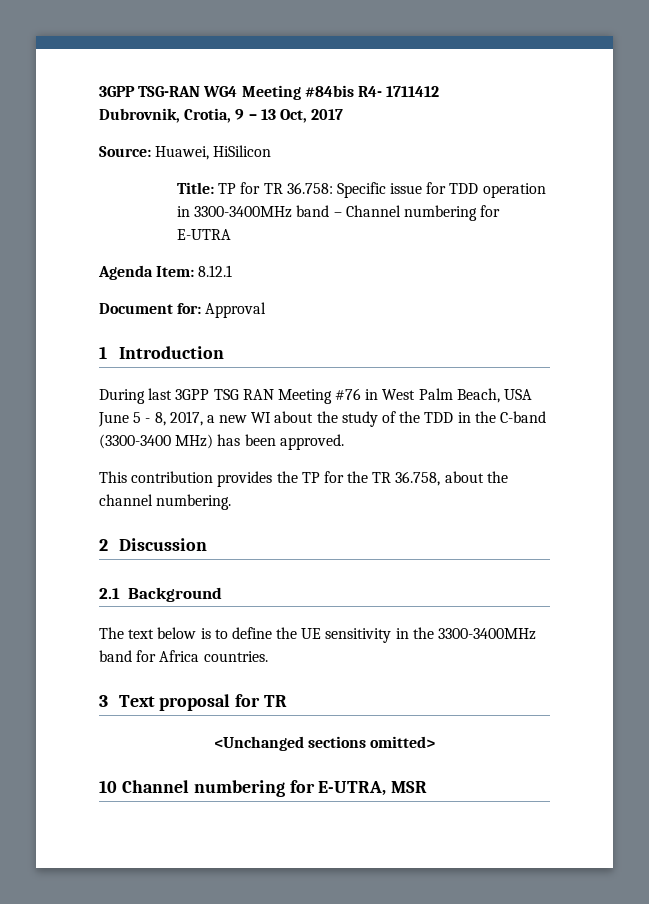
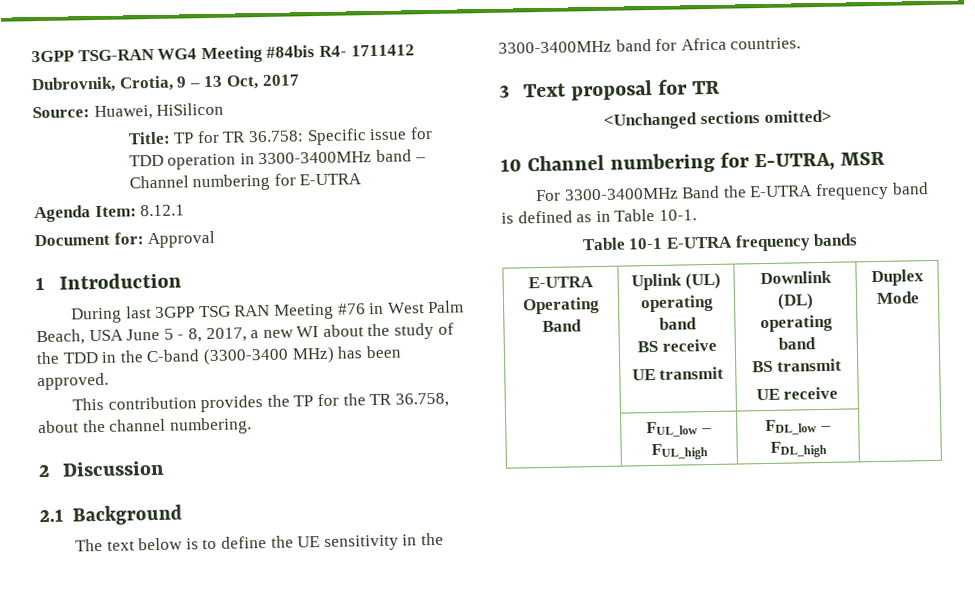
+ For 3300-3400MHz Band the E-UTRA frequency band is defined as in Table 10-1.
+ Table 10-1 E-UTRA frequency bands
+ E-UTRA Operating Band | Uplink (UL) operating band
+ BS receive
+ UE transmit | Downlink (DL) operating band
+ BS transmit
+ UE receive | Duplex Mode
+ | FUL_low – FUL_high | FDL_low – FDL_high |

